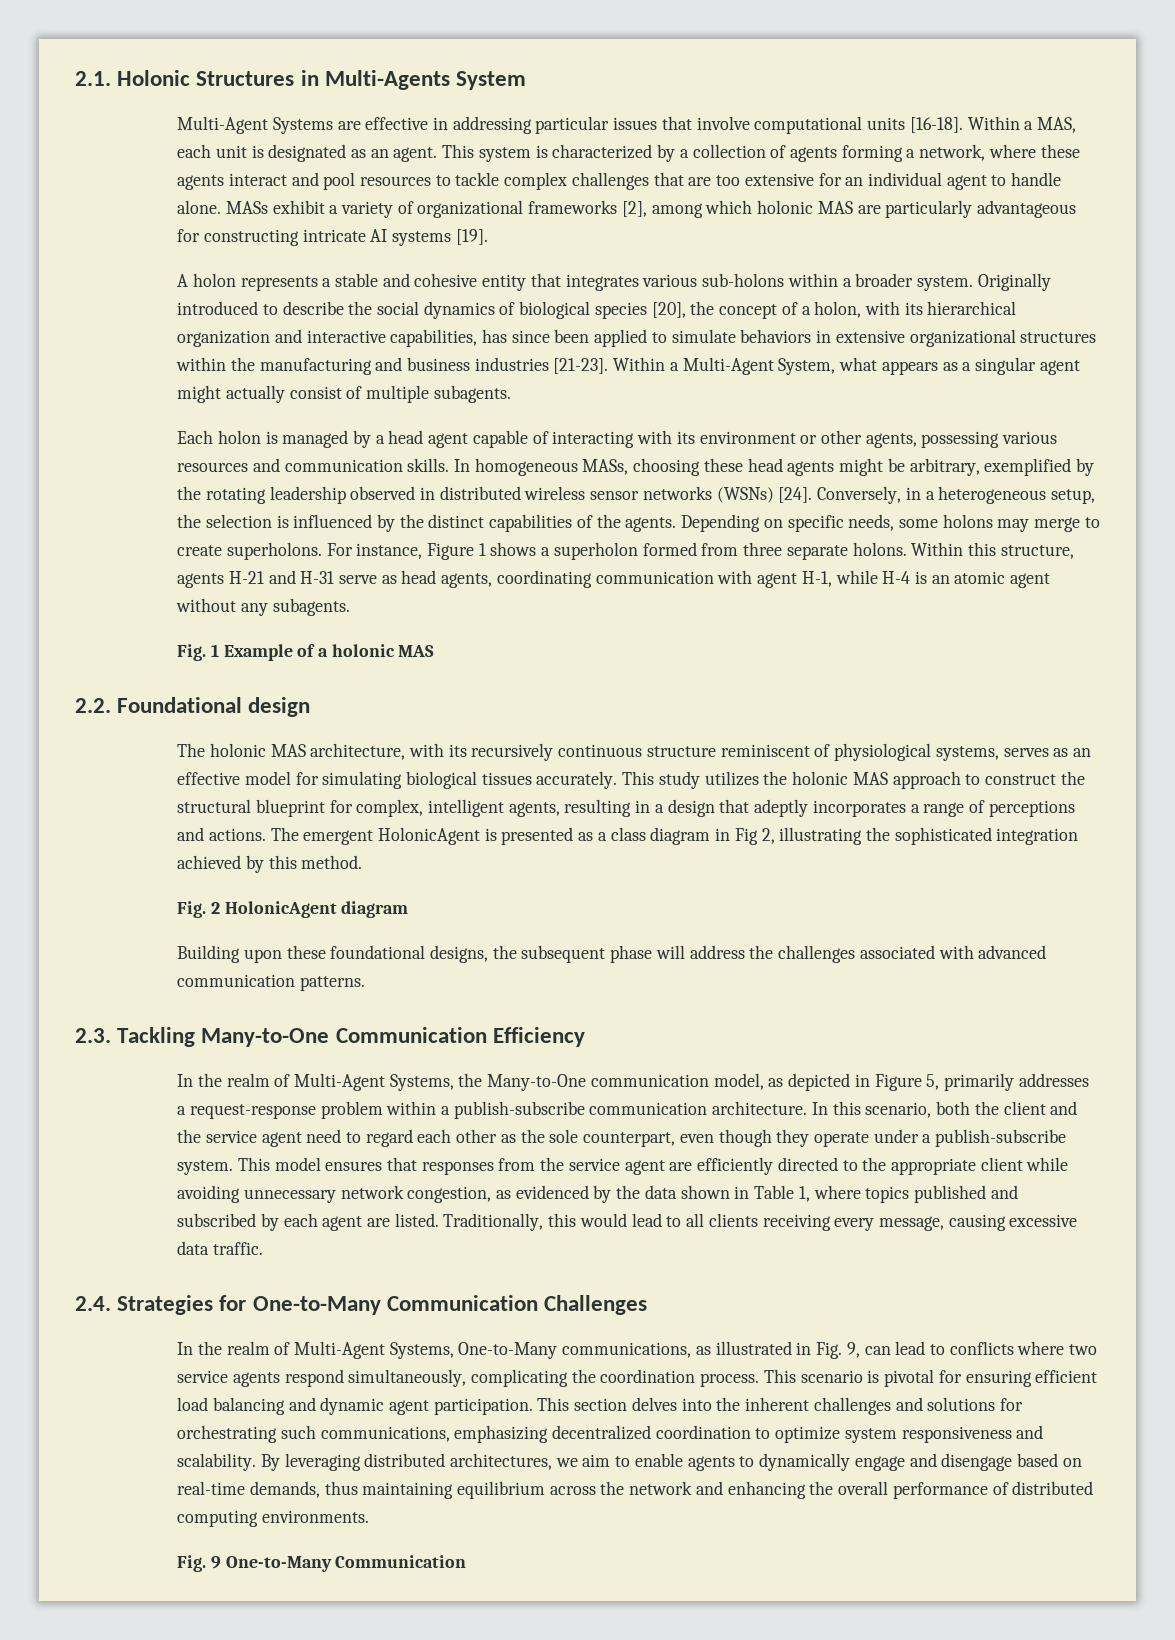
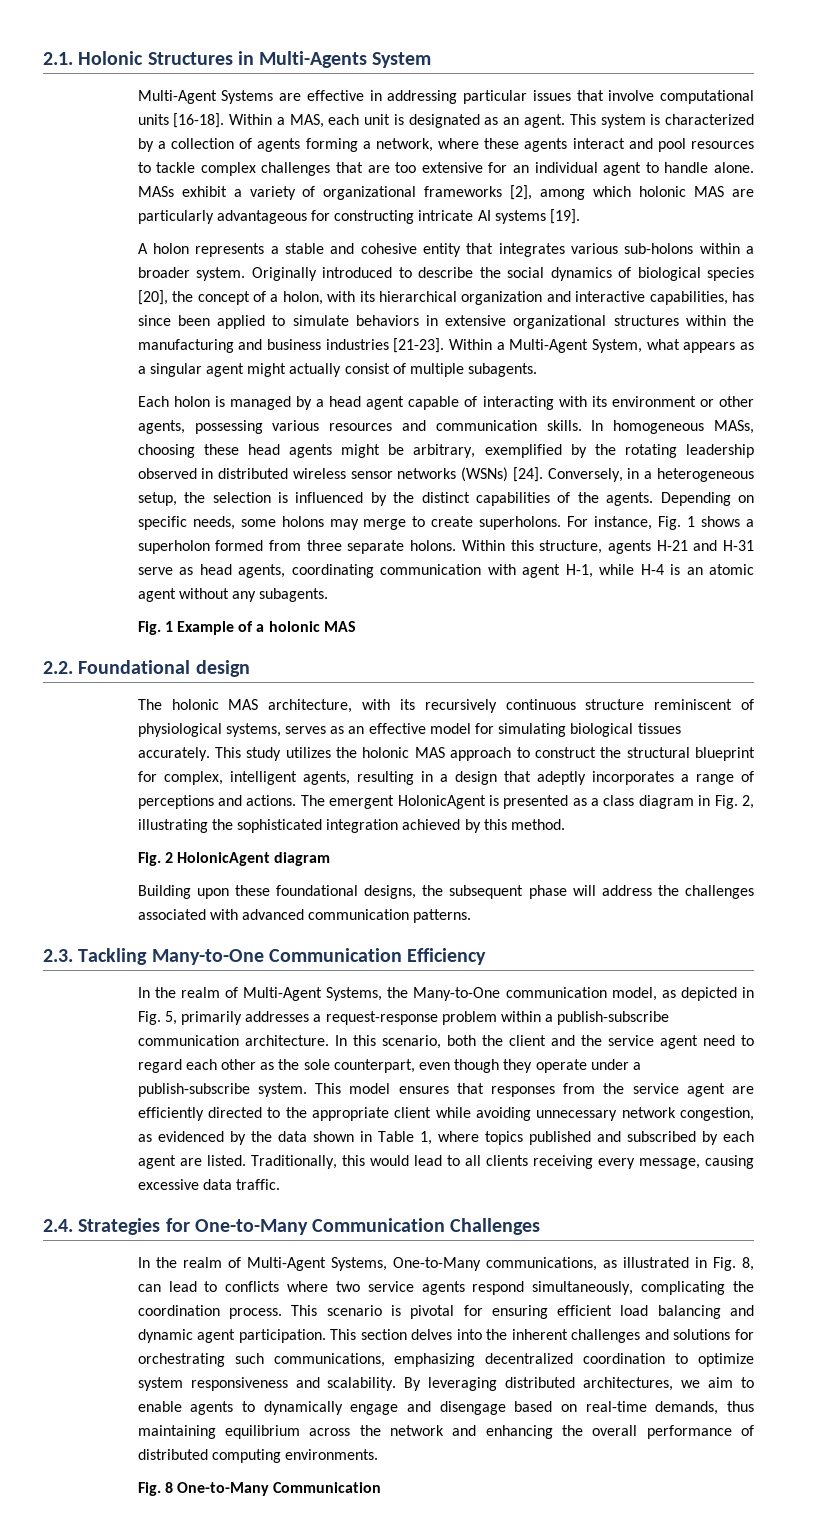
- For instance, Figure 1 shows a superholon formed from three separate holons.
+ For instance, Fig. 1 shows a superholon formed from three separate holons.
- The emergent HolonicAgent is presented as a class diagram in Fig 2, illustrating the sophisticated integration achieved by this method.
+ The emergent HolonicAgent is presented as a class diagram in Fig. 2, illustrating the sophisticated integration achieved by this method.
- In the realm of Multi-Agent Systems, the Many-to-One communication model, as depicted in Figure 5, primarily addresses a request-response problem within a publish-subscribe communication architecture.
+ In the realm of Multi-Agent Systems, the Many-to-One communication model, as depicted in Fig. 5, primarily addresses a request-response problem within a publish-subscribe communication architecture.
- In the realm of Multi-Agent Systems, One-to-Many communications, as illustrated in Fig. 9, can lead to conflicts where two service agents respond simultaneously, complicating the coordination process.
+ In the realm of Multi-Agent Systems, One-to-Many communications, as illustrated in Fig. 8, can lead to conflicts where two service agents respond simultaneously, complicating the coordination process.
- Fig. 9 One-to-Many Communication
+ Fig. 8 One-to-Many Communication

